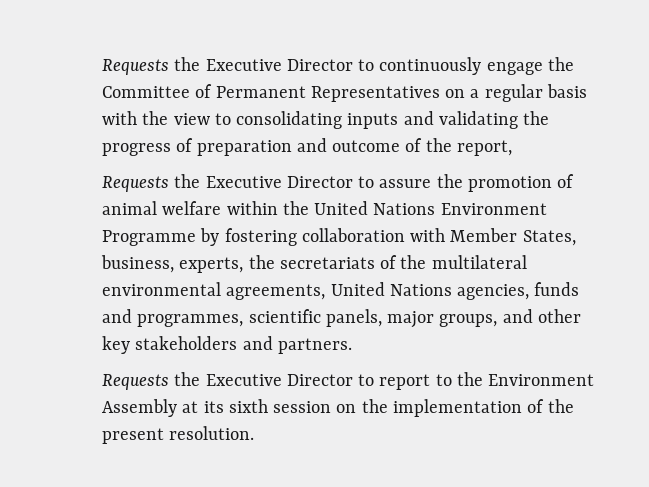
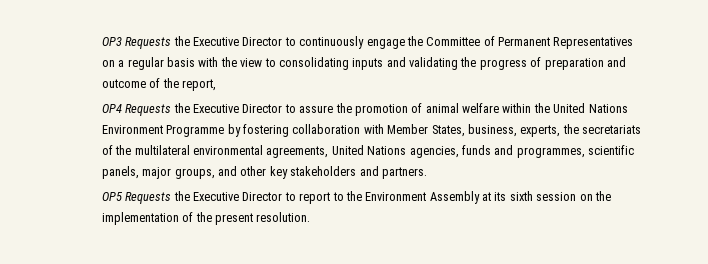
- Requests the Executive Director to continuously engage the Committee of Permanent Representatives on a regular basis with the view to consolidating inputs and validating the progress of preparation and outcome of the report,
+ OP3 Requests the Executive Director to continuously engage the Committee of Permanent Representatives on a regular basis with the view to consolidating inputs and validating the progress of preparation and outcome of the report,
- Requests the Executive Director to assure the promotion of animal welfare within the United Nations Environment Programme by fostering collaboration with Member States, business, experts, the secretariats of the multilateral environmental agreements, United Nations agencies, funds and programmes, scientific panels, major groups, and other key stakeholders and partners.
+ OP4 Requests the Executive Director to assure the promotion of animal welfare within the United Nations Environment Programme by fostering collaboration with Member States, business, experts, the secretariats of the multilateral environmental agreements, United Nations agencies, funds and programmes, scientific panels, major groups, and other key stakeholders and partners.
- Requests the Executive Director to report to the Environment Assembly at its sixth session on the implementation of the present resolution.
+ OP5 Requests the Executive Director to report to the Environment Assembly at its sixth session on the implementation of the present resolution.

